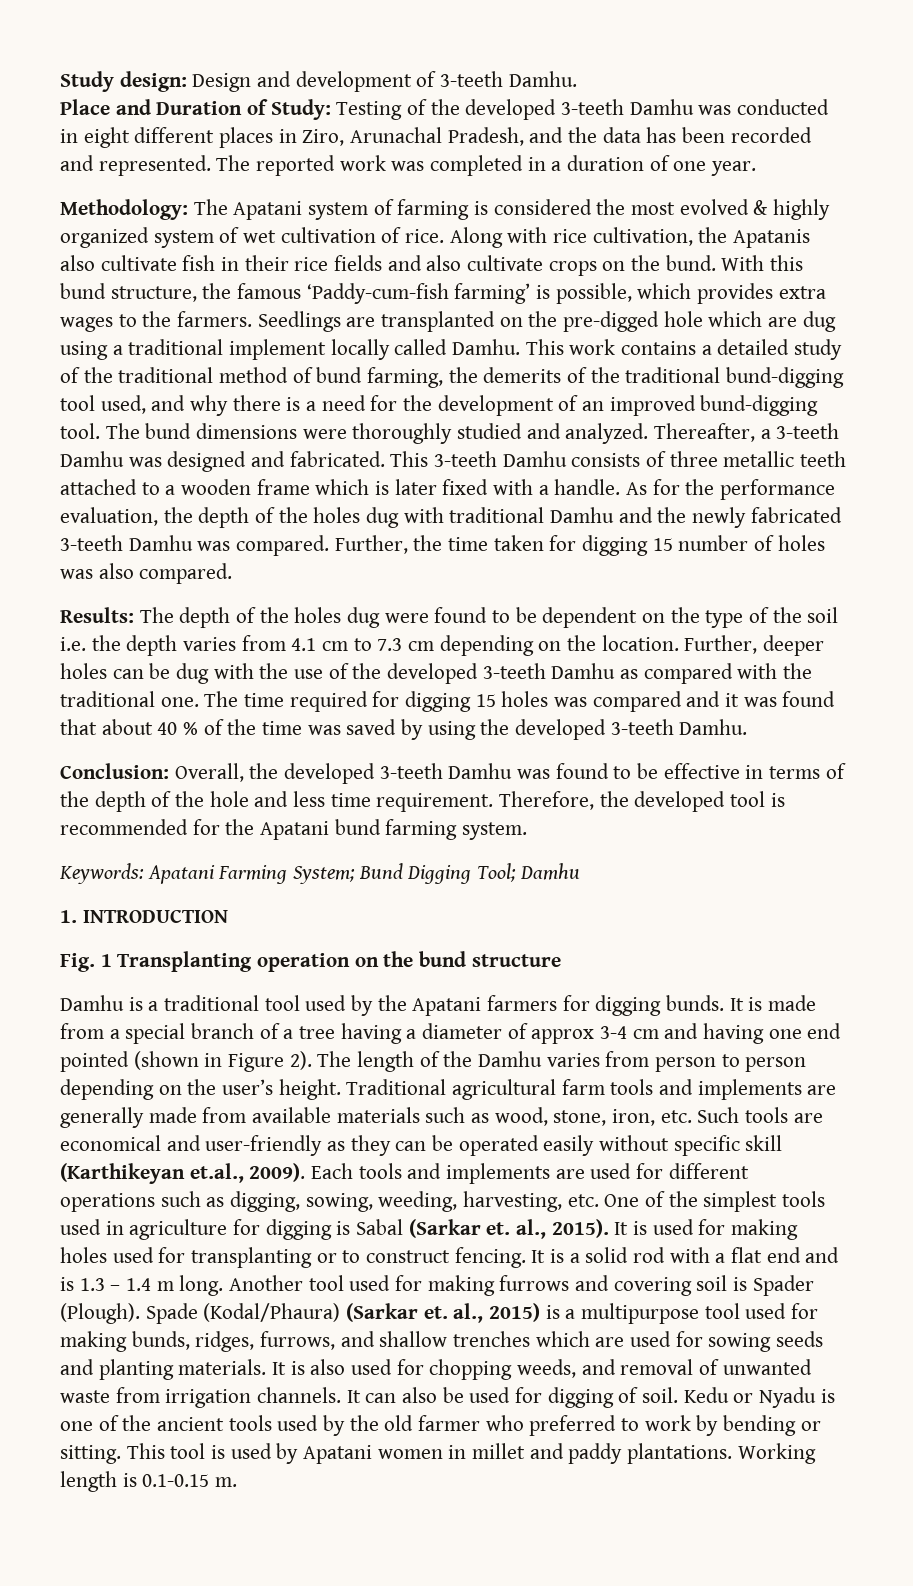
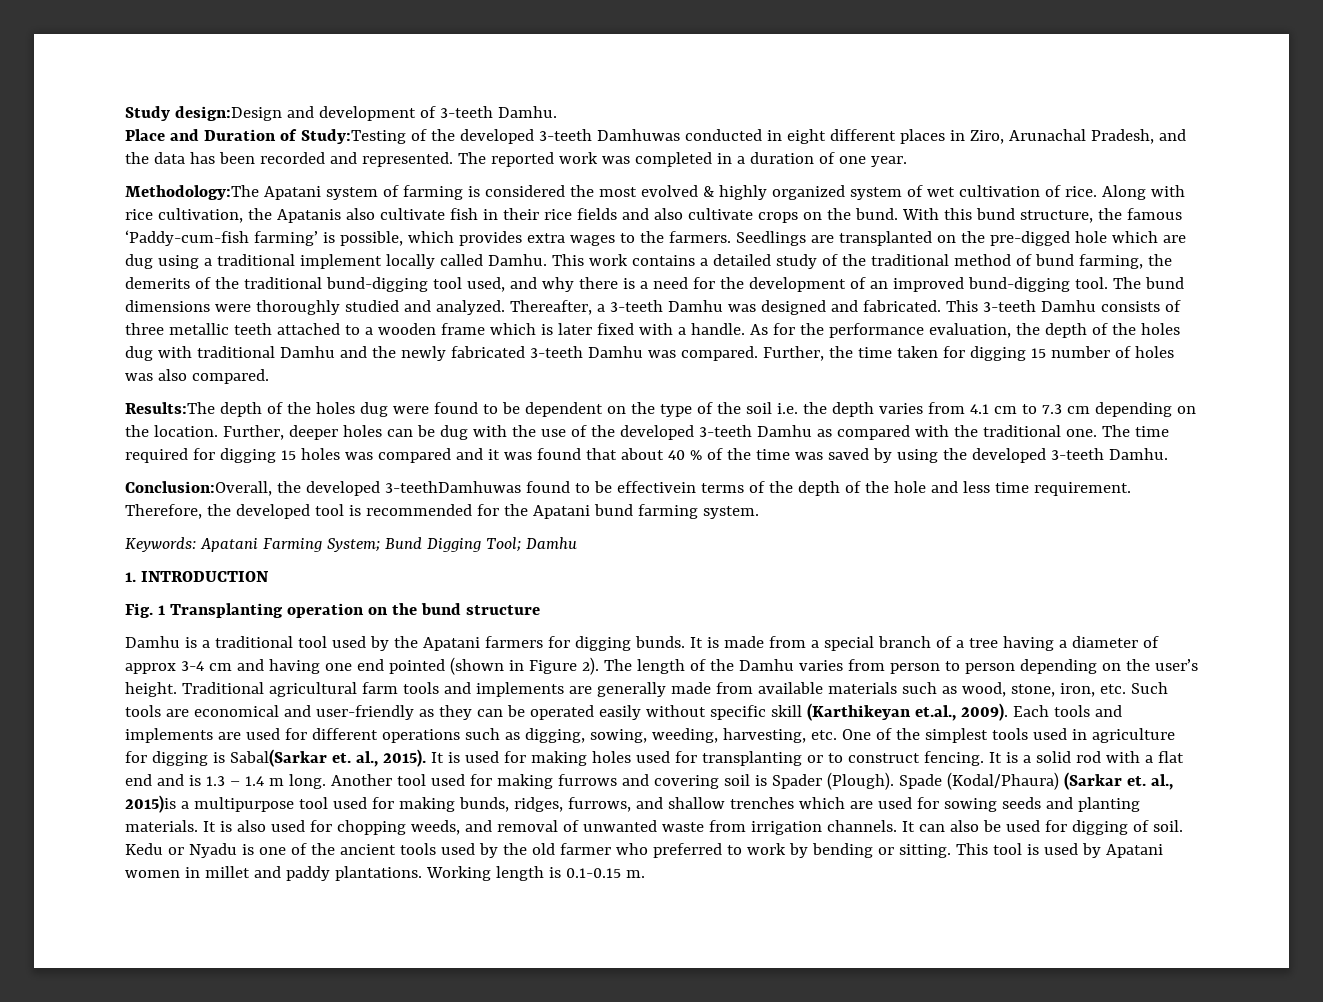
- Study design: Design and development of 3-teeth Damhu.
+ Study design:Design and development of 3-teeth Damhu.
- Place and Duration of Study: Testing of the developed 3-teeth Damhu was conducted in eight different places in Ziro, Arunachal Pradesh, and the data has been recorded and represented.
+ Place and Duration of Study:Testing of the developed 3-teeth Damhuwas conducted in eight different places in Ziro, Arunachal Pradesh, and the data has been recorded and represented.
- Methodology: The Apatani system of farming is considered the most evolved & highly organized system of wet cultivation of rice.
+ Methodology:The Apatani system of farming is considered the most evolved & highly organized system of wet cultivation of rice.
- Results: The depth of the holes dug were found to be dependent on the type of the soil i.e. the depth varies from 4.1 cm to 7.3 cm depending on the location.
+ Results:The depth of the holes dug were found to be dependent on the type of the soil i.e. the depth varies from 4.1 cm to 7.3 cm depending on the location.
- Conclusion: Overall, the developed 3-teeth Damhu was found to be effective in terms of the depth of the hole and less time requirement.
+ Conclusion:Overall, the developed 3-teethDamhuwas found to be effectivein terms of the depth of the hole and less time requirement.
- Each tools and implements are used for different operations such as digging, sowing, weeding, harvesting, etc. One of the simplest tools used in agriculture for digging is Sabal (Sarkar et. al., 2015).
+ Each tools and implements are used for different operations such as digging, sowing, weeding, harvesting, etc. One of the simplest tools used in agriculture for digging is Sabal(Sarkar et. al., 2015).
- Spade (Kodal/Phaura) (Sarkar et. al., 2015) is a multipurpose tool used for making bunds, ridges, furrows, and shallow trenches which are used for sowing seeds and planting materials.
+ Spade (Kodal/Phaura) (Sarkar et. al., 2015)is a multipurpose tool used for making bunds, ridges, furrows, and shallow trenches which are used for sowing seeds and planting materials.

